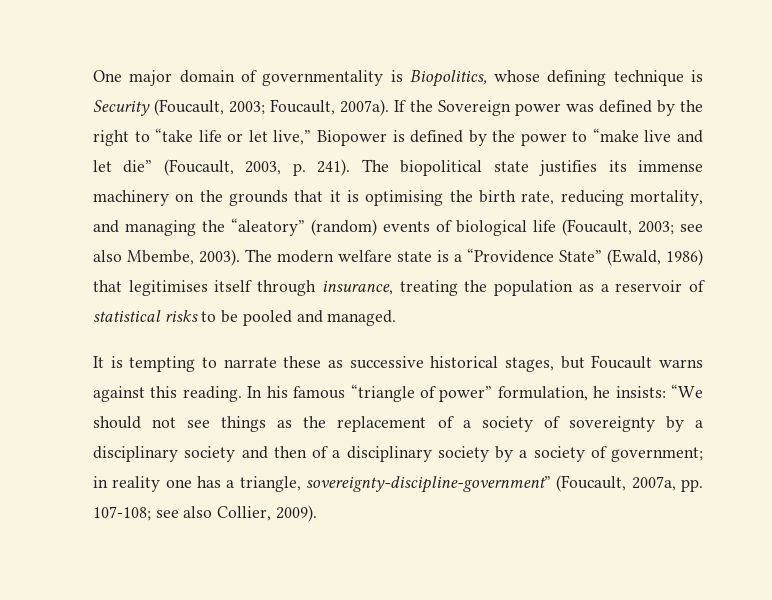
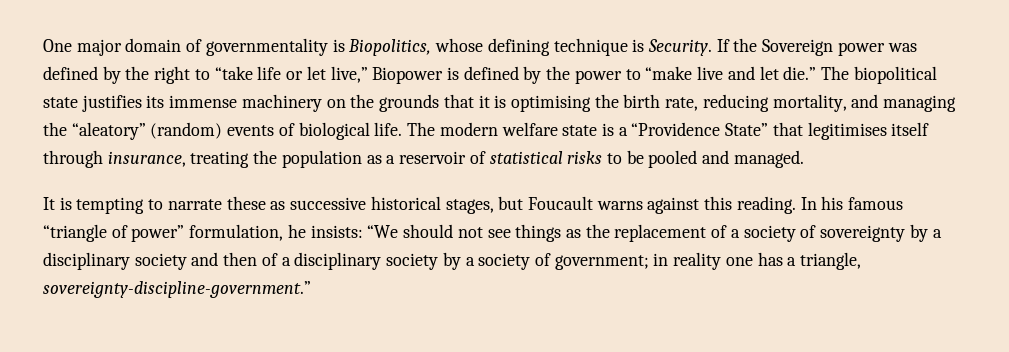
- One major domain of governmentality is Biopolitics, whose defining technique is Security (Foucault, 2003; Foucault, 2007a).
+ One major domain of governmentality is Biopolitics, whose defining technique is Security.
- If the Sovereign power was defined by the right to “take life or let live,” Biopower is defined by the power to “make live and let die” (Foucault, 2003, p. 241).
+ If the Sovereign power was defined by the right to “take life or let live,” Biopower is defined by the power to “make live and let die.”
- The biopolitical state justifies its immense machinery on the grounds that it is optimising the birth rate, reducing mortality, and managing the “aleatory” (random) events of biological life (Foucault, 2003; see also Mbembe, 2003).
+ The biopolitical state justifies its immense machinery on the grounds that it is optimising the birth rate, reducing mortality, and managing the “aleatory” (random) events of biological life.
- The modern welfare state is a “Providence State” (Ewald, 1986) that legitimises itself through insurance, treating the population as a reservoir of statistical risks to be pooled and managed.
+ The modern welfare state is a “Providence State” that legitimises itself through insurance, treating the population as a reservoir of statistical risks to be pooled and managed.
- In his famous “triangle of power” formulation, he insists: “We should not see things as the replacement of a society of sovereignty by a disciplinary society and then of a disciplinary society by a society of government; in reality one has a triangle, sovereignty-discipline-government” (Foucault, 2007a, pp. 107-108; see also Collier, 2009).
+ In his famous “triangle of power” formulation, he insists: “We should not see things as the replacement of a society of sovereignty by a disciplinary society and then of a disciplinary society by a society of government; in reality one has a triangle, sovereignty-discipline-government.”

